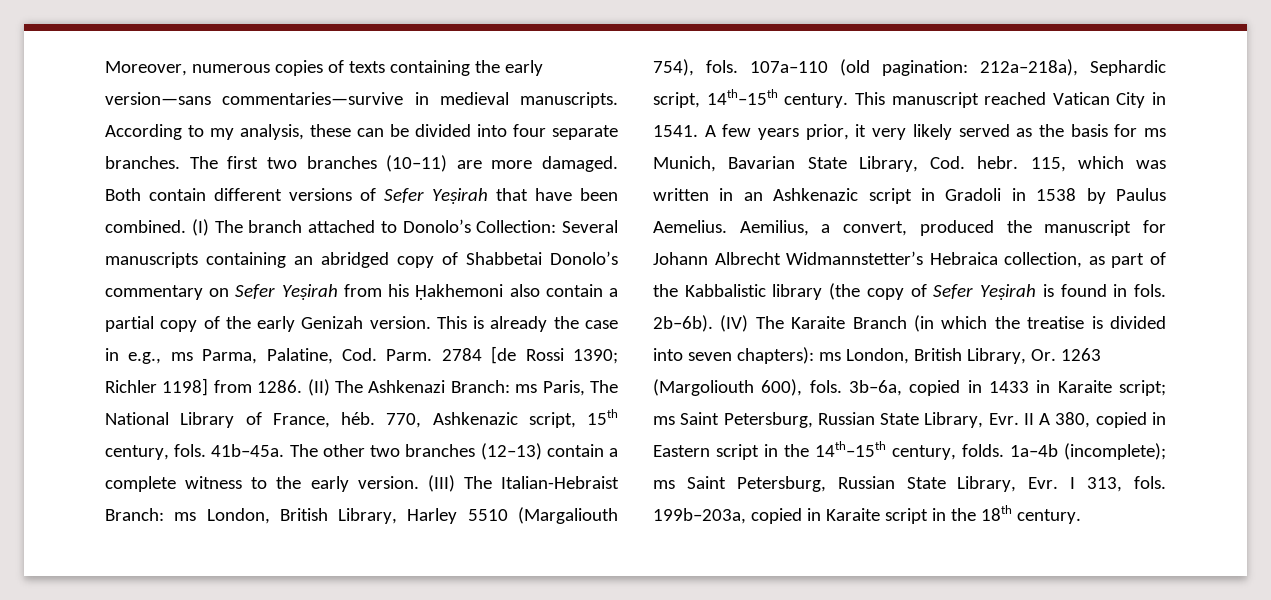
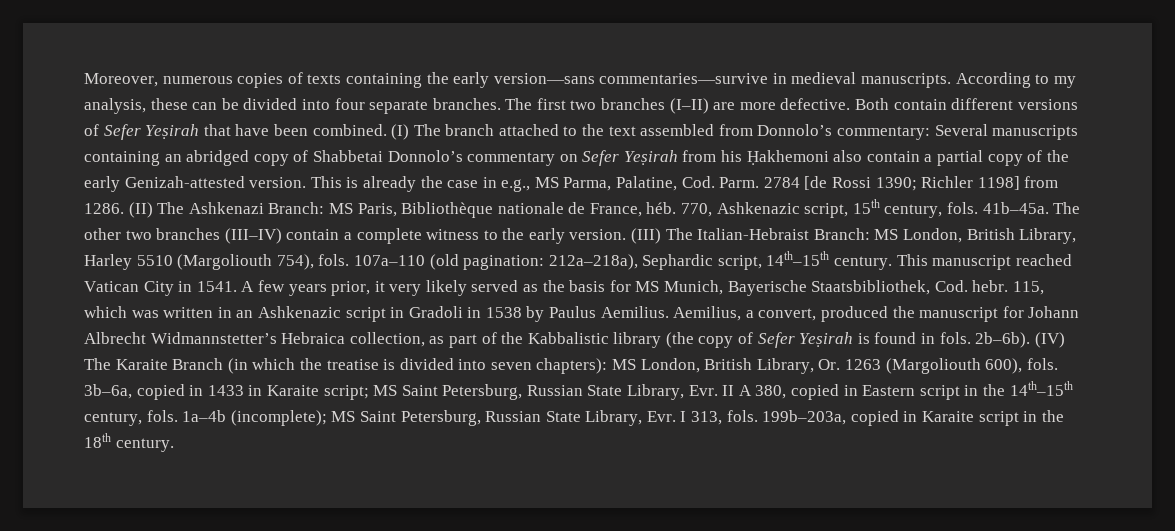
- The first two branches (10–11) are more damaged.
+ The first two branches (I–II) are more defective.
- (I) The branch attached to Donolo’s Collection: Several manuscripts containing an abridged copy of Shabbetai Donolo’s commentary on Sefer Yeṣirah from his Ḥakhemoni also contain a partial copy of the early Genizah version.
+ (I) The branch attached to the text assembled from Donnolo’s commentary: Several manuscripts containing an abridged copy of Shabbetai Donnolo’s commentary on Sefer Yeṣirah from his Ḥakhemoni also contain a partial copy of the early Genizah-attested version.
- This is already the case in e.g., ms Parma, Palatine, Cod. Parm.
+ This is already the case in e.g., MS Parma, Palatine, Cod. Parm.
- (II) The Ashkenazi Branch: ms Paris, The National Library of France, héb.
+ (II) The Ashkenazi Branch: MS Paris, Bibliothèque nationale de France, héb.
- The other two branches (12–13) contain a complete witness to the early version.
+ The other two branches (III–IV) contain a complete witness to the early version.
- (III) The Italian-Hebraist Branch: ms London, British Library, Harley 5510 (Margaliouth 754), fols.
+ (III) The Italian-Hebraist Branch: MS London, British Library, Harley 5510 (Margoliouth 754), fols.
- A few years prior, it very likely served as the basis for ms Munich, Bavarian State Library, Cod. hebr.
+ A few years prior, it very likely served as the basis for MS Munich, Bayerische Staatsbibliothek, Cod. hebr.
- 115, which was written in an Ashkenazic script in Gradoli in 1538 by Paulus Aemelius.
+ 115, which was written in an Ashkenazic script in Gradoli in 1538 by Paulus Aemilius.
- (IV) The Karaite Branch (in which the treatise is divided into seven chapters): ms London, British Library, Or. 1263 (Margoliouth 600), fols.
+ (IV) The Karaite Branch (in which the treatise is divided into seven chapters): MS London, British Library, Or. 1263 (Margoliouth 600), fols.
- 3b–6a, copied in 1433 in Karaite script; ms Saint Petersburg, Russian State Library, Evr. II A 380, copied in Eastern script in the 14th–15th century, folds.
+ 3b–6a, copied in 1433 in Karaite script; MS Saint Petersburg, Russian State Library, Evr. II A 380, copied in Eastern script in the 14th–15th century, fols.
- 1a–4b (incomplete); ms Saint Petersburg, Russian State Library, Evr. I 313, fols.
+ 1a–4b (incomplete); MS Saint Petersburg, Russian State Library, Evr. I 313, fols.

